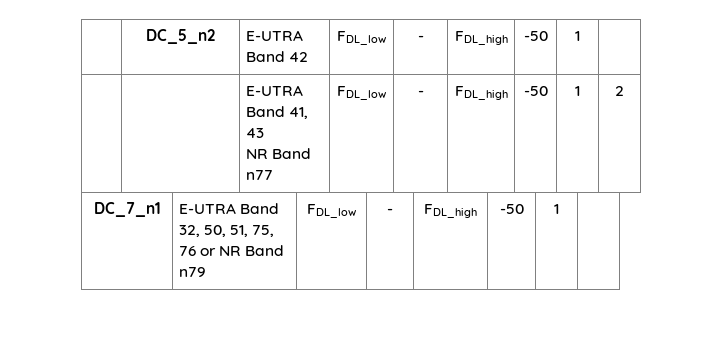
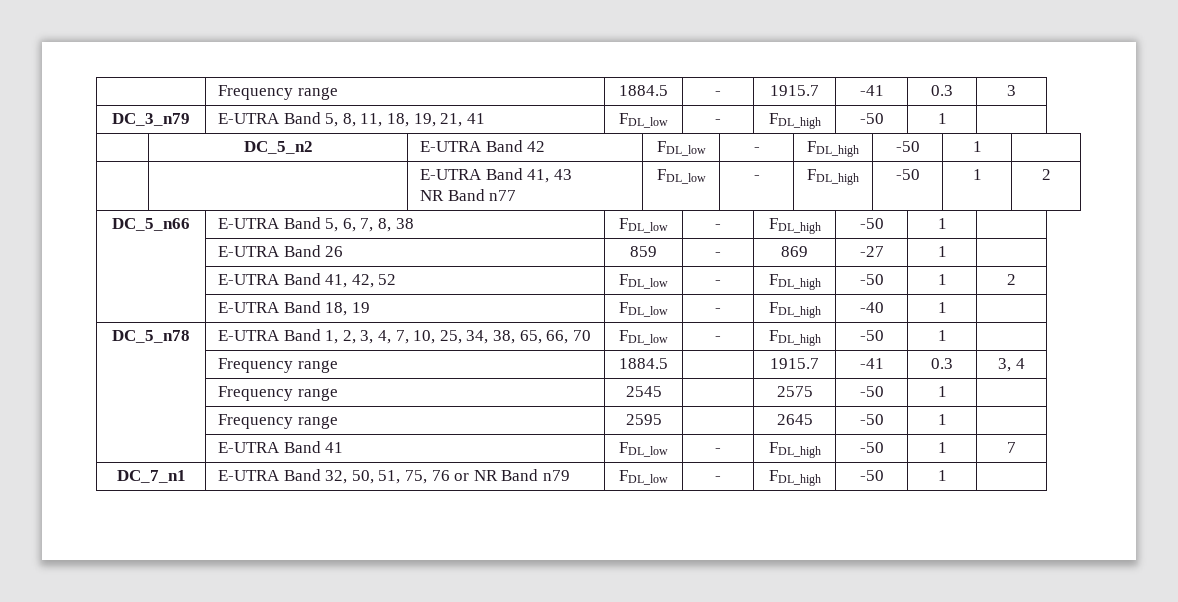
+ | Frequency range | 1884.5 | - | 1915.7 | -41 | 0.3 | 3
+ DC_3_n79 | E-UTRA Band 5, 8, 11, 18, 19, 21, 41 | FDL_low | - | FDL_high | -50 | 1 |
+ DC_5_n66 | E-UTRA Band 5, 6, 7, 8, 38 | FDL_low | - | FDL_high | -50 | 1 |
+ | E-UTRA Band 26 | 859 | - | 869 | -27 | 1 |
+ | E-UTRA Band 41, 42, 52 | FDL_low | - | FDL_high | -50 | 1 | 2
+ | E-UTRA Band 18, 19 | FDL_low | - | FDL_high | -40 | 1 |
+ DC_5_n78 | E-UTRA Band 1, 2, 3, 4, 7, 10, 25, 34, 38, 65, 66, 70 | FDL_low | - | FDL_high | -50 | 1 |
+ | Frequency range | 1884.5 | | 1915.7 | -41 | 0.3 | 3, 4
+ | Frequency range | 2545 | | 2575 | -50 | 1 |
+ | Frequency range | 2595 | | 2645 | -50 | 1 |
+ | E-UTRA Band 41 | FDL_low | - | FDL_high | -50 | 1 | 7

